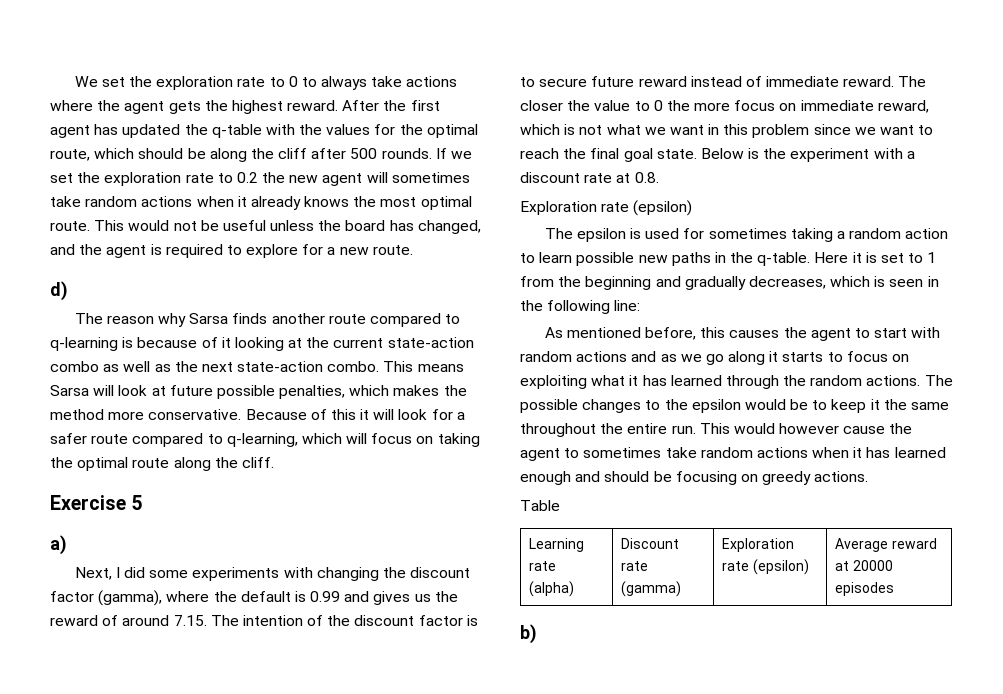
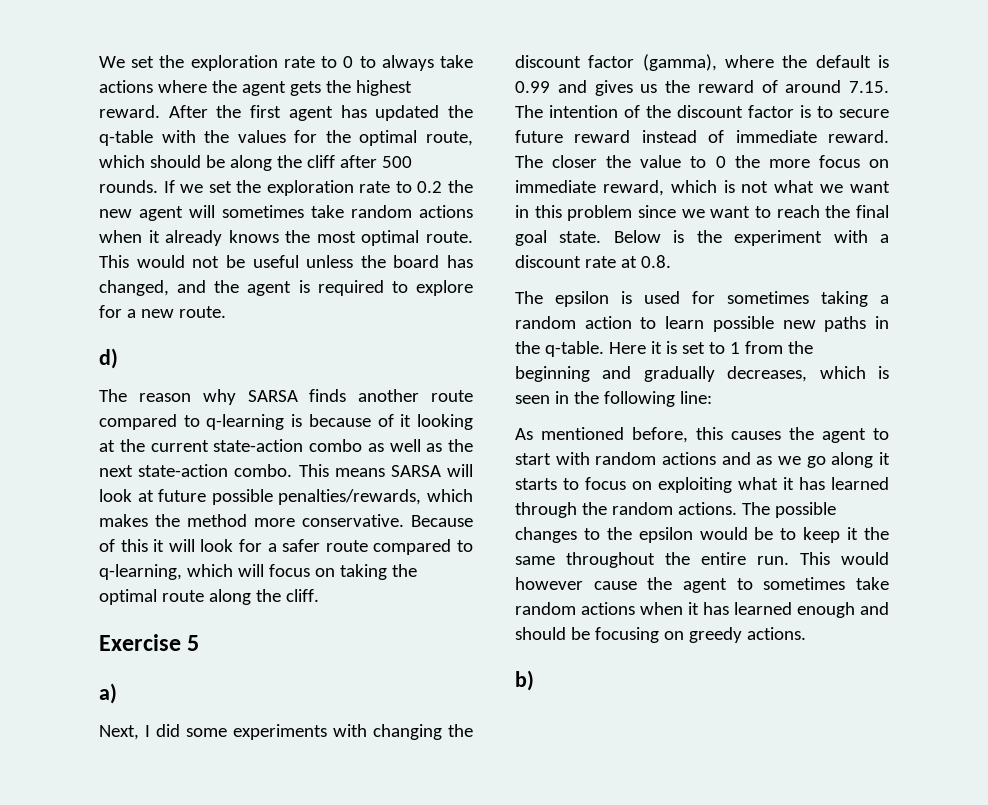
- The reason why Sarsa finds another route compared to q-learning is because of it looking at the current state-action combo as well as the next state-action combo.
+ The reason why SARSA finds another route compared to q-learning is because of it looking at the current state-action combo as well as the next state-action combo.
- This means Sarsa will look at future possible penalties, which makes the method more conservative.
+ This means SARSA will look at future possible penalties/rewards, which makes the method more conservative.
  Below is the experiment with a discount rate at 0.8.
- Exploration rate (epsilon)
- Table
- Learning rate (alpha) | Discount rate (gamma) | Exploration rate (epsilon) | Average reward at 20000 episodes

